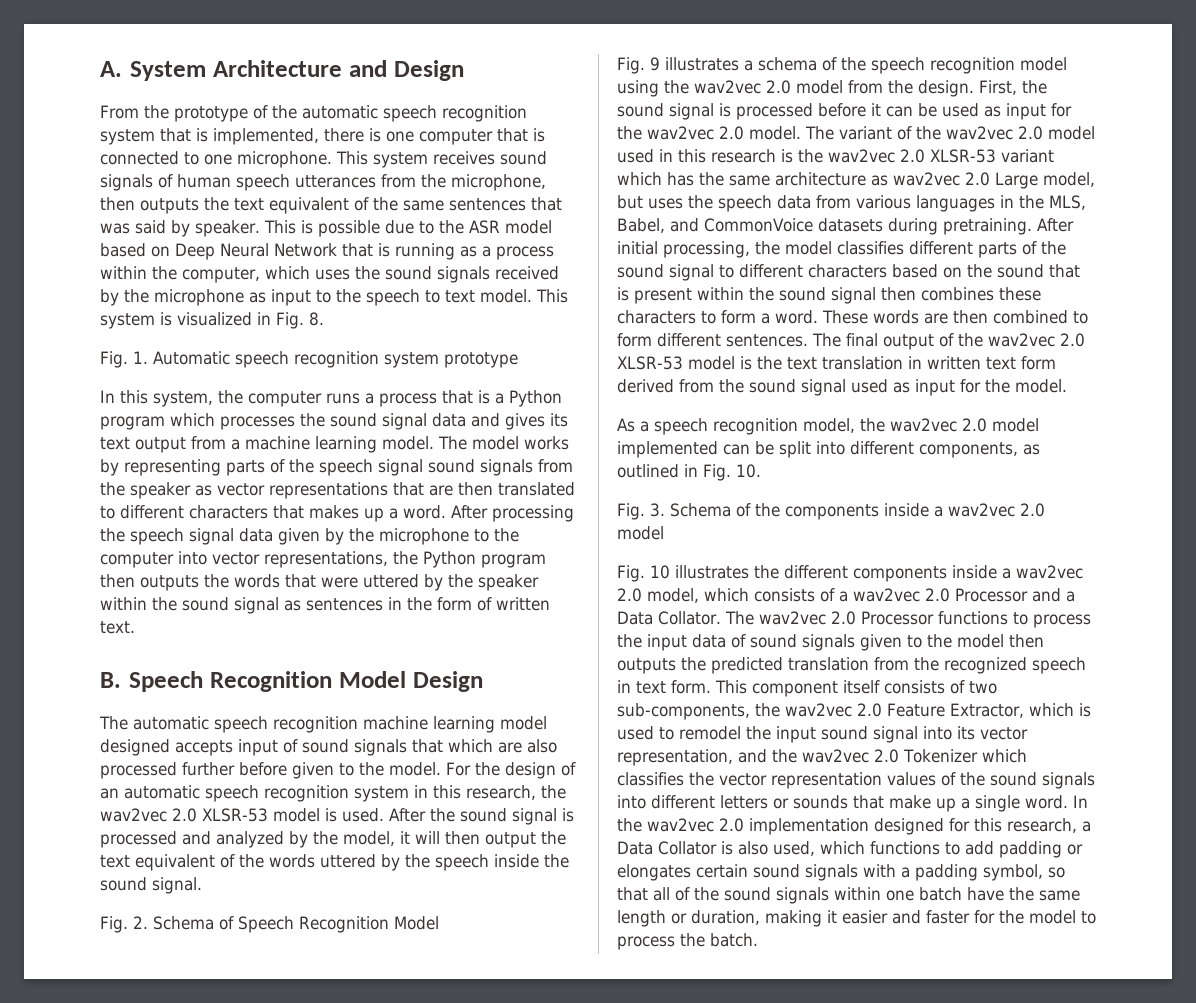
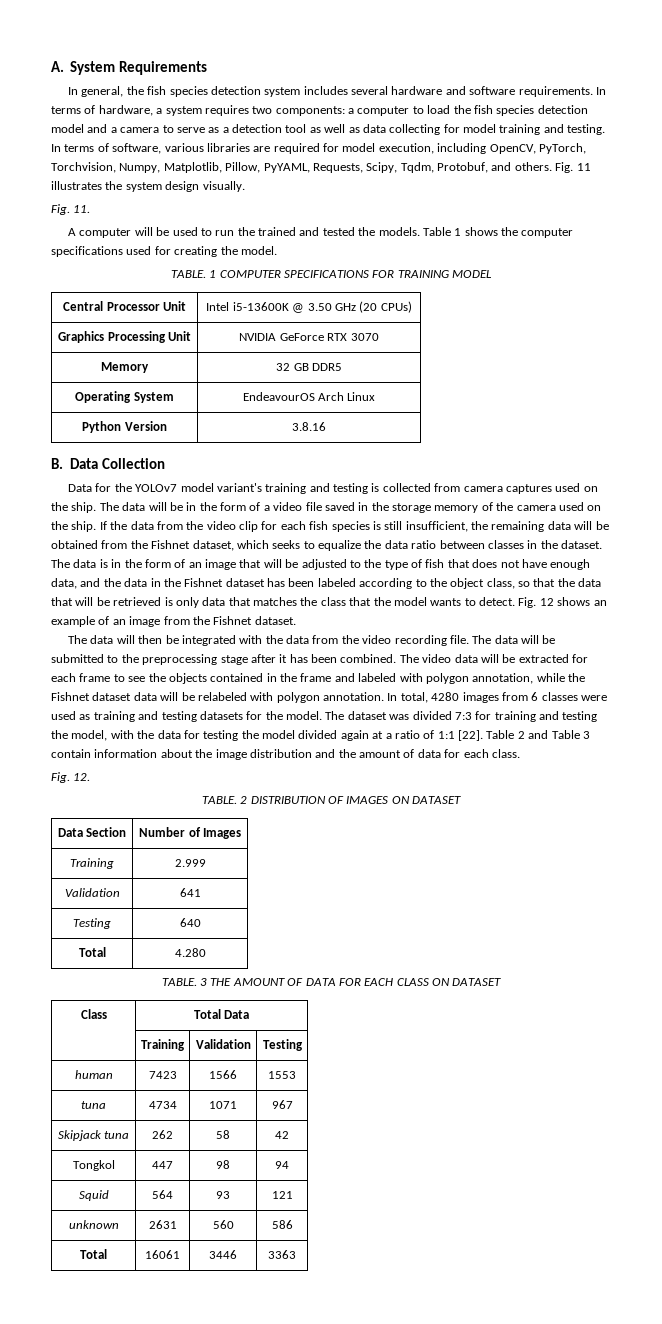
- A. System Architecture and Design
- From the prototype of the automatic speech recognition system that is implemented, there is one computer that is connected to one microphone. This system receives sound signals of human speech utterances from the microphone, then outputs the text equivalent of the same sentences that was said by speaker. This is possible due to the ASR model based on Deep Neural Network that is running as a process within the computer, which uses the sound signals received by the microphone as input to the speech to text model. This system is visualized in Fig. 8.
- Fig. 1. Automatic speech recognition system prototype
- In this system, the computer runs a process that is a Python program which processes the sound signal data and gives its text output from a machine learning model. The model works by representing parts of the speech signal sound signals from the speaker as vector representations that are then translated to different characters that makes up a word. After processing the speech signal data given by the microphone to the computer into vector representations, the Python program then outputs the words that were uttered by the speaker within the sound signal as sentences in the form of written text.
- B. Speech Recognition Model Design
- The automatic speech recognition machine learning model designed accepts input of sound signals that which are also processed further before given to the model. For the design of an automatic speech recognition system in this research, the wav2vec 2.0 XLSR-53 model is used. After the sound signal is processed and analyzed by the model, it will then output the text equivalent of the words uttered by the speech inside the sound signal.
- Fig. 2. Schema of Speech Recognition Model
- Fig. 9 illustrates a schema of the speech recognition model using the wav2vec 2.0 model from the design. First, the sound signal is processed before it can be used as input for the wav2vec 2.0 model. The variant of the wav2vec 2.0 model used in this research is the wav2vec 2.0 XLSR-53 variant which has the same architecture as wav2vec 2.0 Large model, but uses the speech data from various languages in the MLS, Babel, and CommonVoice datasets during pretraining. After initial processing, the model classifies different parts of the sound signal to different characters based on the sound that is present within the sound signal then combines these characters to form a word. These words are then combined to form different sentences. The final output of the wav2vec 2.0 XLSR-53 model is the text translation in written text form derived from the sound signal used as input for the model.
- As a speech recognition model, the wav2vec 2.0 model implemented can be split into different components, as outlined in Fig. 10.
- Fig. 3. Schema of the components inside a wav2vec 2.0 model
- Fig. 10 illustrates the different components inside a wav2vec 2.0 model, which consists of a wav2vec 2.0 Processor and a Data Collator. The wav2vec 2.0 Processor functions to process the input data of sound signals given to the model then outputs the predicted translation from the recognized speech in text form. This component itself consists of two sub-components, the wav2vec 2.0 Feature Extractor, which is used to remodel the input sound signal into its vector representation, and the wav2vec 2.0 Tokenizer which classifies the vector representation values of the sound signals into different letters or sounds that make up a single word. In the wav2vec 2.0 implementation designed for this research, a Data Collator is also used, which functions to add padding or elongates certain sound signals with a padding symbol, so that all of the sound signals within one batch have the same length or duration, making it easier and faster for the model to process the batch.
+ A. System Requirements
+ In general, the fish species detection system includes several hardware and software requirements. In terms of hardware, a system requires two components: a computer to load the fish species detection model and a camera to serve as a detection tool as well as data collecting for model training and testing. In terms of software, various libraries are required for model execution, including OpenCV, PyTorch, Torchvision, Numpy, Matplotlib, Pillow, PyYAML, Requests, Scipy, Tqdm, Protobuf, and others. Fig. 11 illustrates the system design visually.
+ Fig. 11.
+ A computer will be used to run the trained and tested the models. Table 1 shows the computer specifications used for creating the model.
+ TABLE. 1 COMPUTER SPECIFICATIONS FOR TRAINING MODEL
+ Central Processor Unit | Intel i5-13600K @ 3.50 GHz (20 CPUs)
+ Graphics Processing Unit | NVIDIA GeForce RTX 3070
+ Memory | 32 GB DDR5
+ Operating System | EndeavourOS Arch Linux
+ Python Version | 3.8.16
+ B. Data Collection
+ Data for the YOLOv7 model variant's training and testing is collected from camera captures used on the ship. The data will be in the form of a video file saved in the storage memory of the camera used on the ship. If the data from the video clip for each fish species is still insufficient, the remaining data will be obtained from the Fishnet dataset, which seeks to equalize the data ratio between classes in the dataset. The data is in the form of an image that will be adjusted to the type of fish that does not have enough data, and the data in the Fishnet dataset has been labeled according to the object class, so that the data that will be retrieved is only data that matches the class that the model wants to detect. Fig. 12 shows an example of an image from the Fishnet dataset.
+ The data will then be integrated with the data from the video recording file. The data will be submitted to the preprocessing stage after it has been combined. The video data will be extracted for each frame to see the objects contained in the frame and labeled with polygon annotation, while the Fishnet dataset data will be relabeled with polygon annotation. In total, 4280 images from 6 classes were used as training and testing datasets for the model. The dataset was divided 7:3 for training and testing the model, with the data for testing the model divided again at a ratio of 1:1 [22]. Table 2 and Table 3 contain information about the image distribution and the amount of data for each class.
+ Fig. 12.
+ TABLE. 2 DISTRIBUTION OF IMAGES ON DATASET
+ Data Section | Number of Images
+ Training | 2.999
+ Validation | 641
+ Testing | 640
+ Total | 4.280
+ TABLE. 3 THE AMOUNT OF DATA FOR EACH CLASS ON DATASET
+ Class | Total Data
+ | Training | Validation | Testing
+ human | 7423 | 1566 | 1553
+ tuna | 4734 | 1071 | 967
+ Skipjack tuna | 262 | 58 | 42
+ Tongkol | 447 | 98 | 94
+ Squid | 564 | 93 | 121
+ unknown | 2631 | 560 | 586
+ Total | 16061 | 3446 | 3363

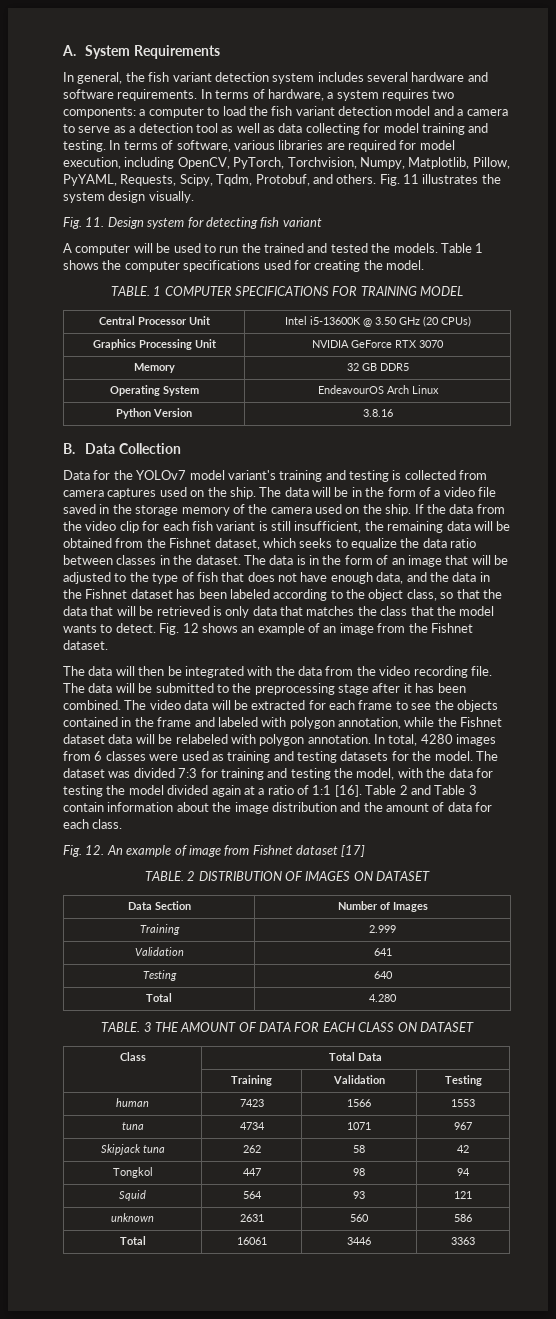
- In general, the fish species detection system includes several hardware and software requirements.
+ In general, the fish variant detection system includes several hardware and software requirements.
- In terms of hardware, a system requires two components: a computer to load the fish species detection model and a camera to serve as a detection tool as well as data collecting for model training and testing.
+ In terms of hardware, a system requires two components: a computer to load the fish variant detection model and a camera to serve as a detection tool as well as data collecting for model training and testing.
- Fig. 11.
+ Fig. 11. Design system for detecting fish variant
- If the data from the video clip for each fish species is still insufficient, the remaining data will be obtained from the Fishnet dataset, which seeks to equalize the data ratio between classes in the dataset.
+ If the data from the video clip for each fish variant is still insufficient, the remaining data will be obtained from the Fishnet dataset, which seeks to equalize the data ratio between classes in the dataset.
- The dataset was divided 7:3 for training and testing the model, with the data for testing the model divided again at a ratio of 1:1 [22].
+ The dataset was divided 7:3 for training and testing the model, with the data for testing the model divided again at a ratio of 1:1 [16].
- Fig. 12.
+ Fig. 12. An example of image from Fishnet dataset [17]

